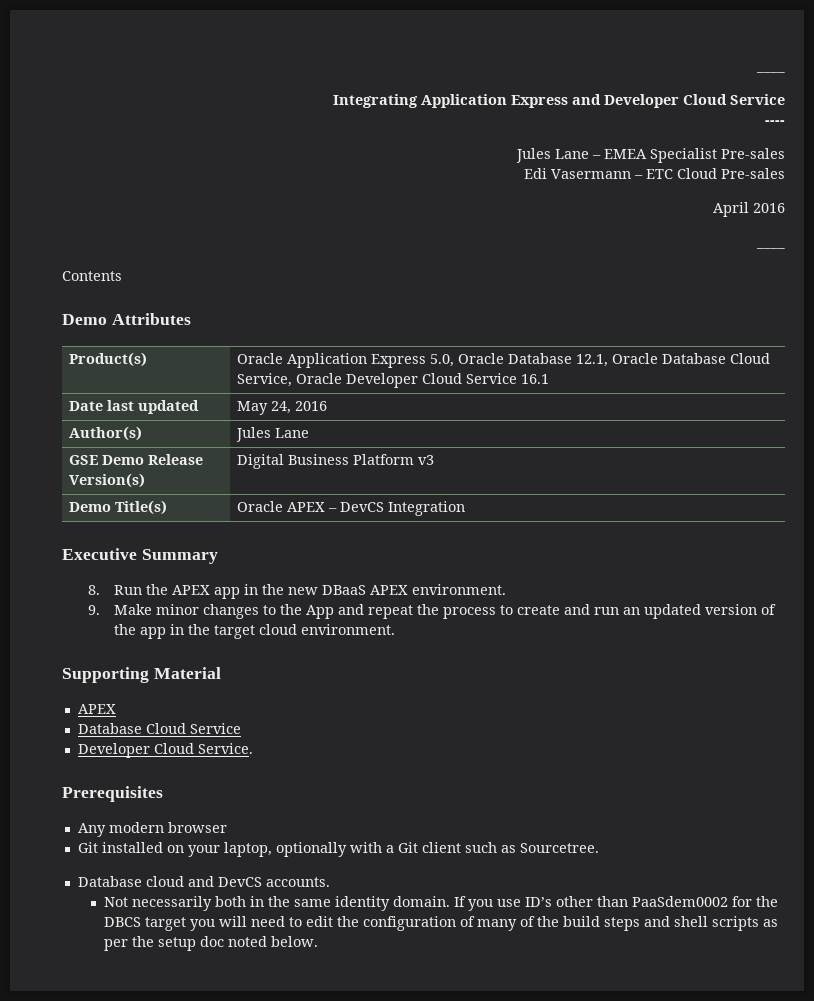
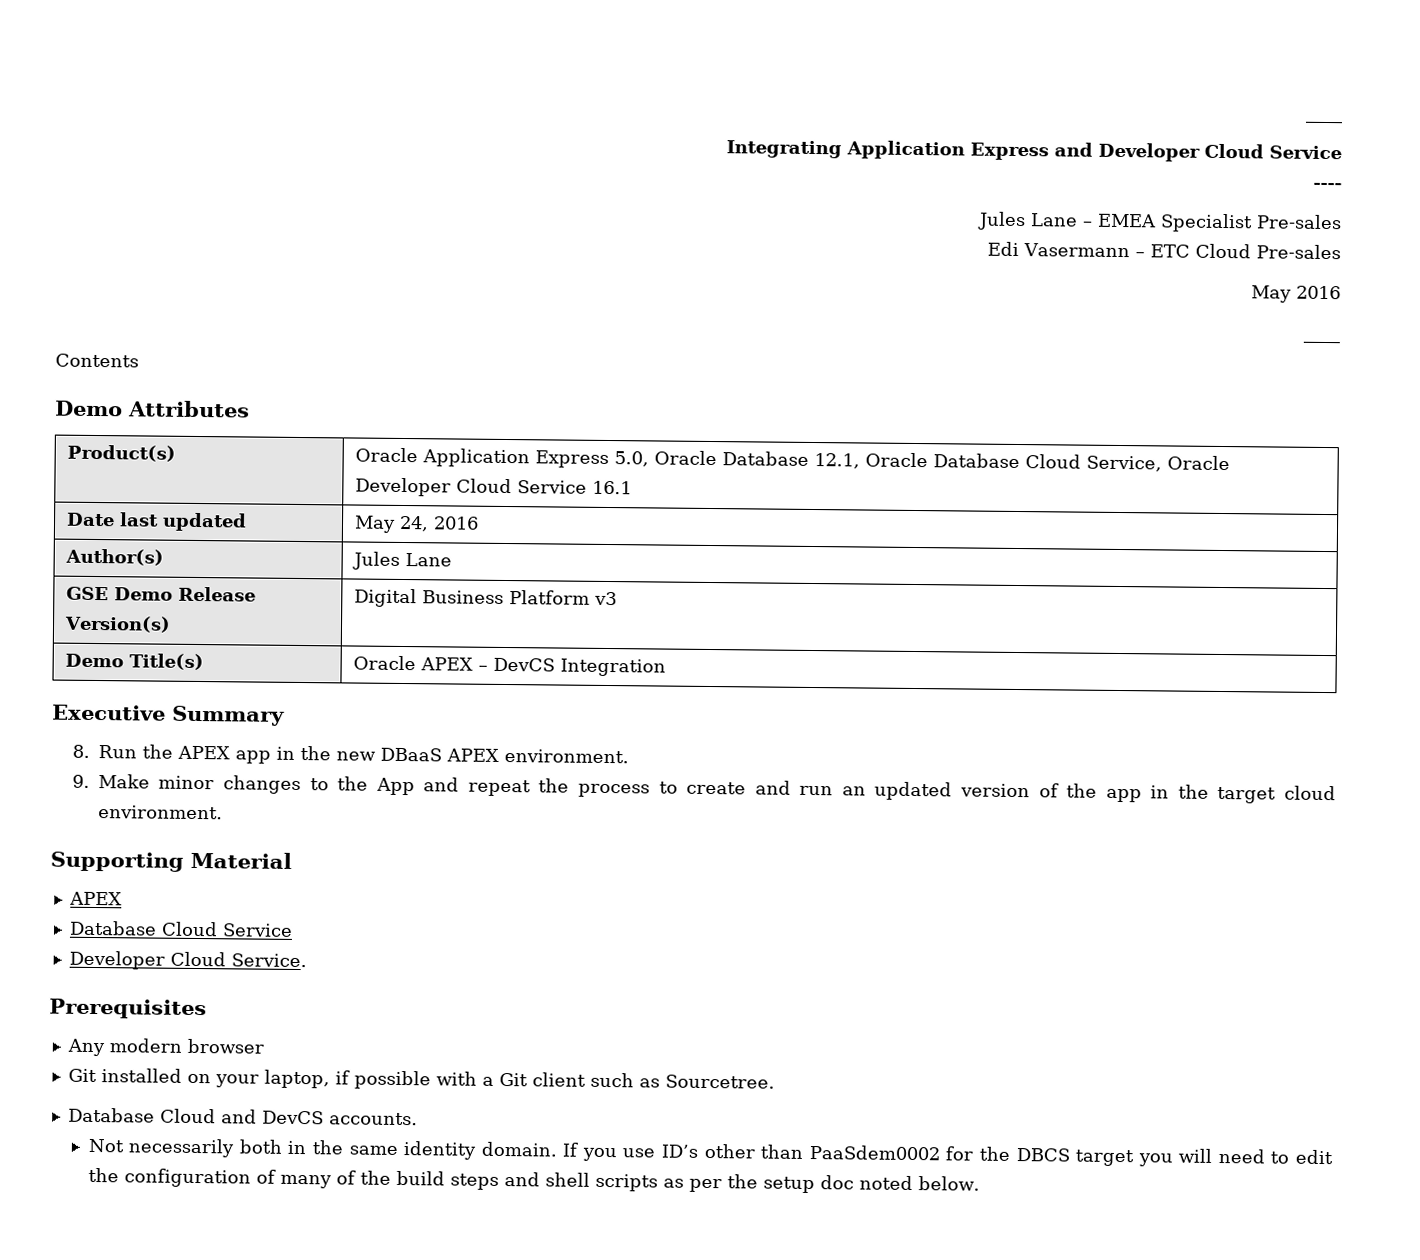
- April 2016
+ May 2016
- Git installed on your laptop, optionally with a Git client such as Sourcetree.
+ Git installed on your laptop, if possible with a Git client such as Sourcetree.
- Database cloud and DevCS accounts.
+ Database Cloud and DevCS accounts.

